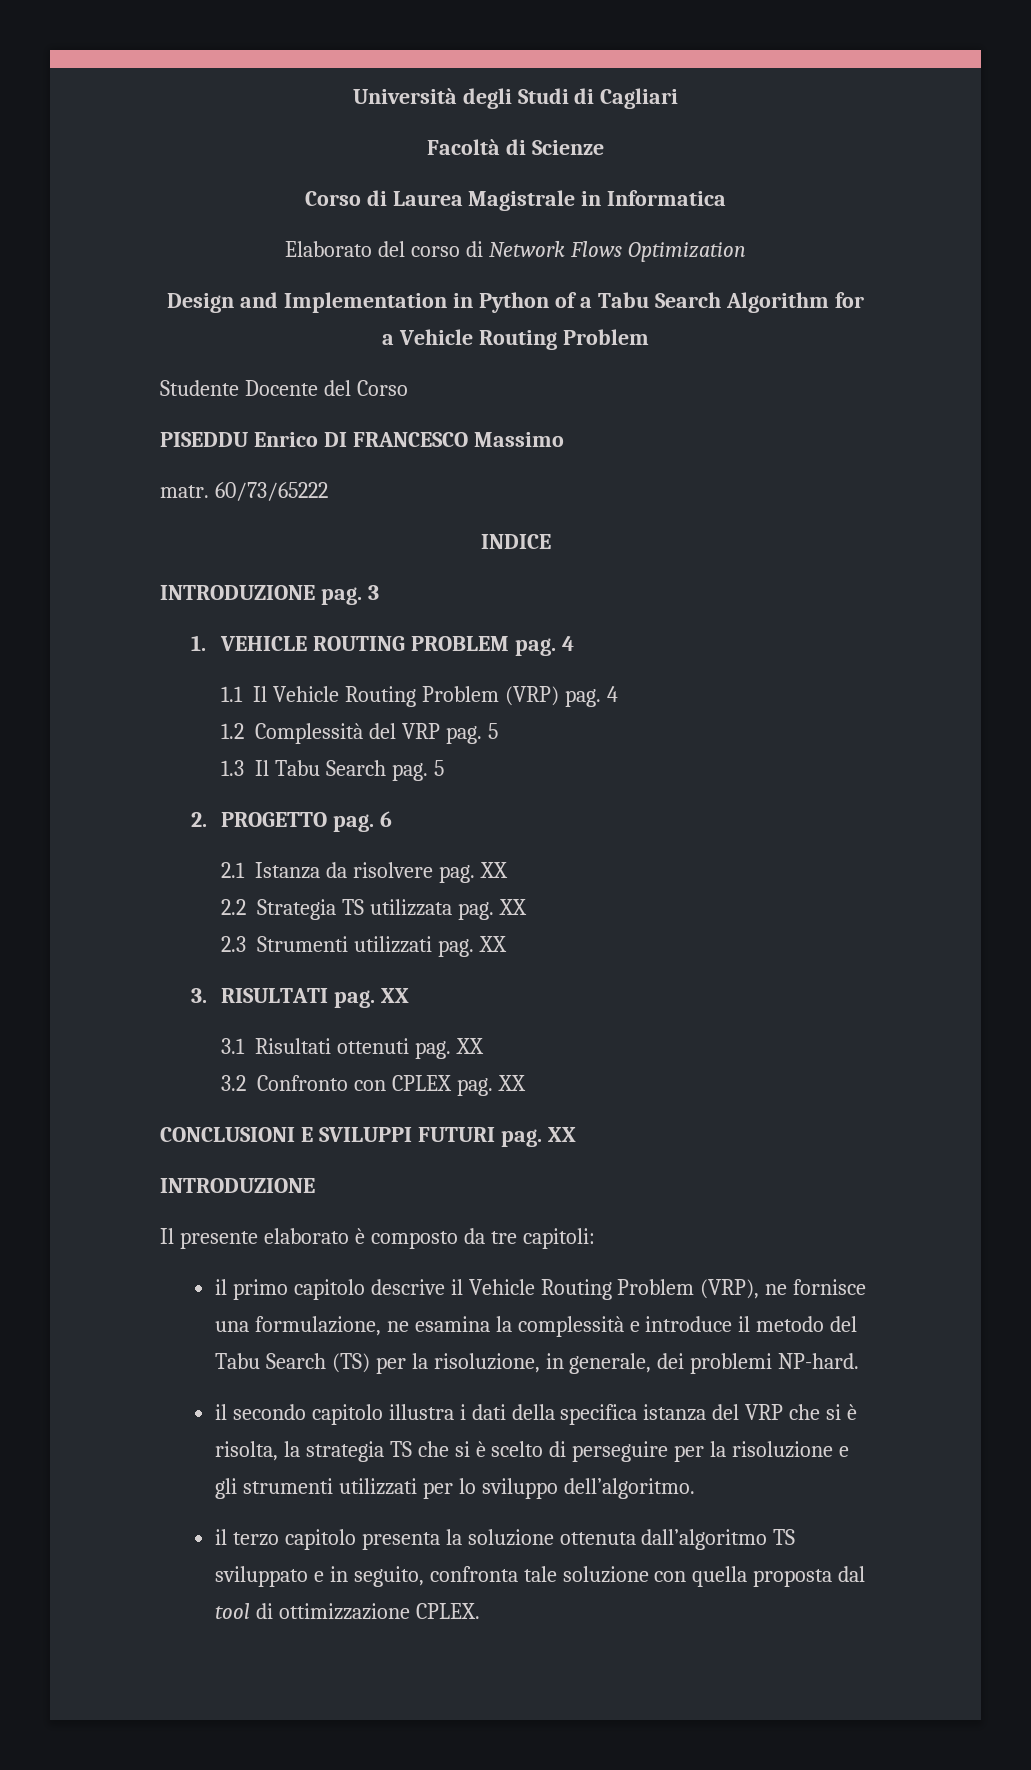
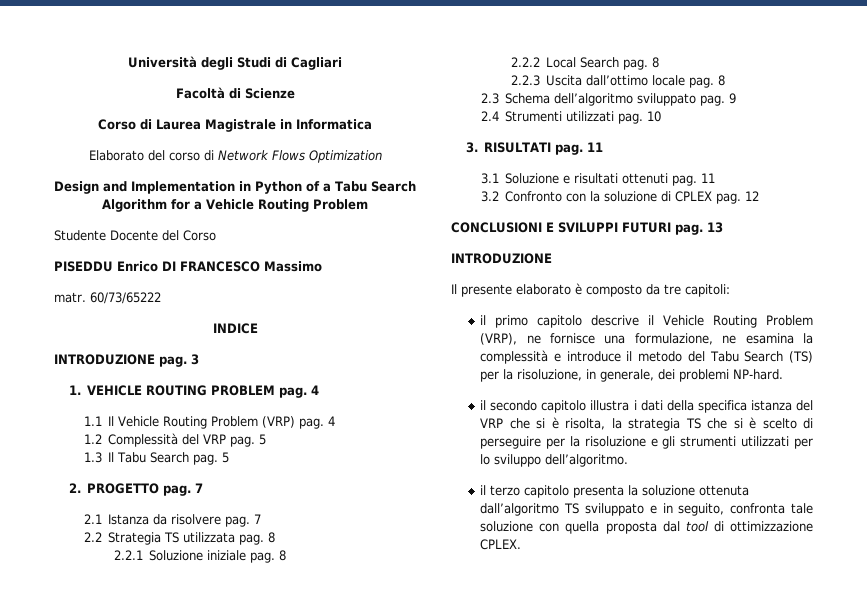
- 2. PROGETTO pag. 6
+ 2. PROGETTO pag. 7
- 2.1 Istanza da risolvere pag. XX
+ 2.1 Istanza da risolvere pag. 7
- 2.2 Strategia TS utilizzata pag. XX
- 2.3 Strumenti utilizzati pag. XX
+ 2.2 Strategia TS utilizzata pag. 8
+ 2.2.1 Soluzione iniziale pag. 8
+ 2.2.2 Local Search pag. 8
+ 2.2.3 Uscita dall’ottimo locale pag. 8
+ 2.3 Schema dell’algoritmo sviluppato pag. 9
+ 2.4 Strumenti utilizzati pag. 10
- 3. RISULTATI pag. XX
+ 3. RISULTATI pag. 11
- 3.1 Risultati ottenuti pag. XX
+ 3.1 Soluzione e risultati ottenuti pag. 11
- 3.2 Confronto con CPLEX pag. XX
+ 3.2 Confronto con la soluzione di CPLEX pag. 12
- CONCLUSIONI E SVILUPPI FUTURI pag. XX
+ CONCLUSIONI E SVILUPPI FUTURI pag. 13

